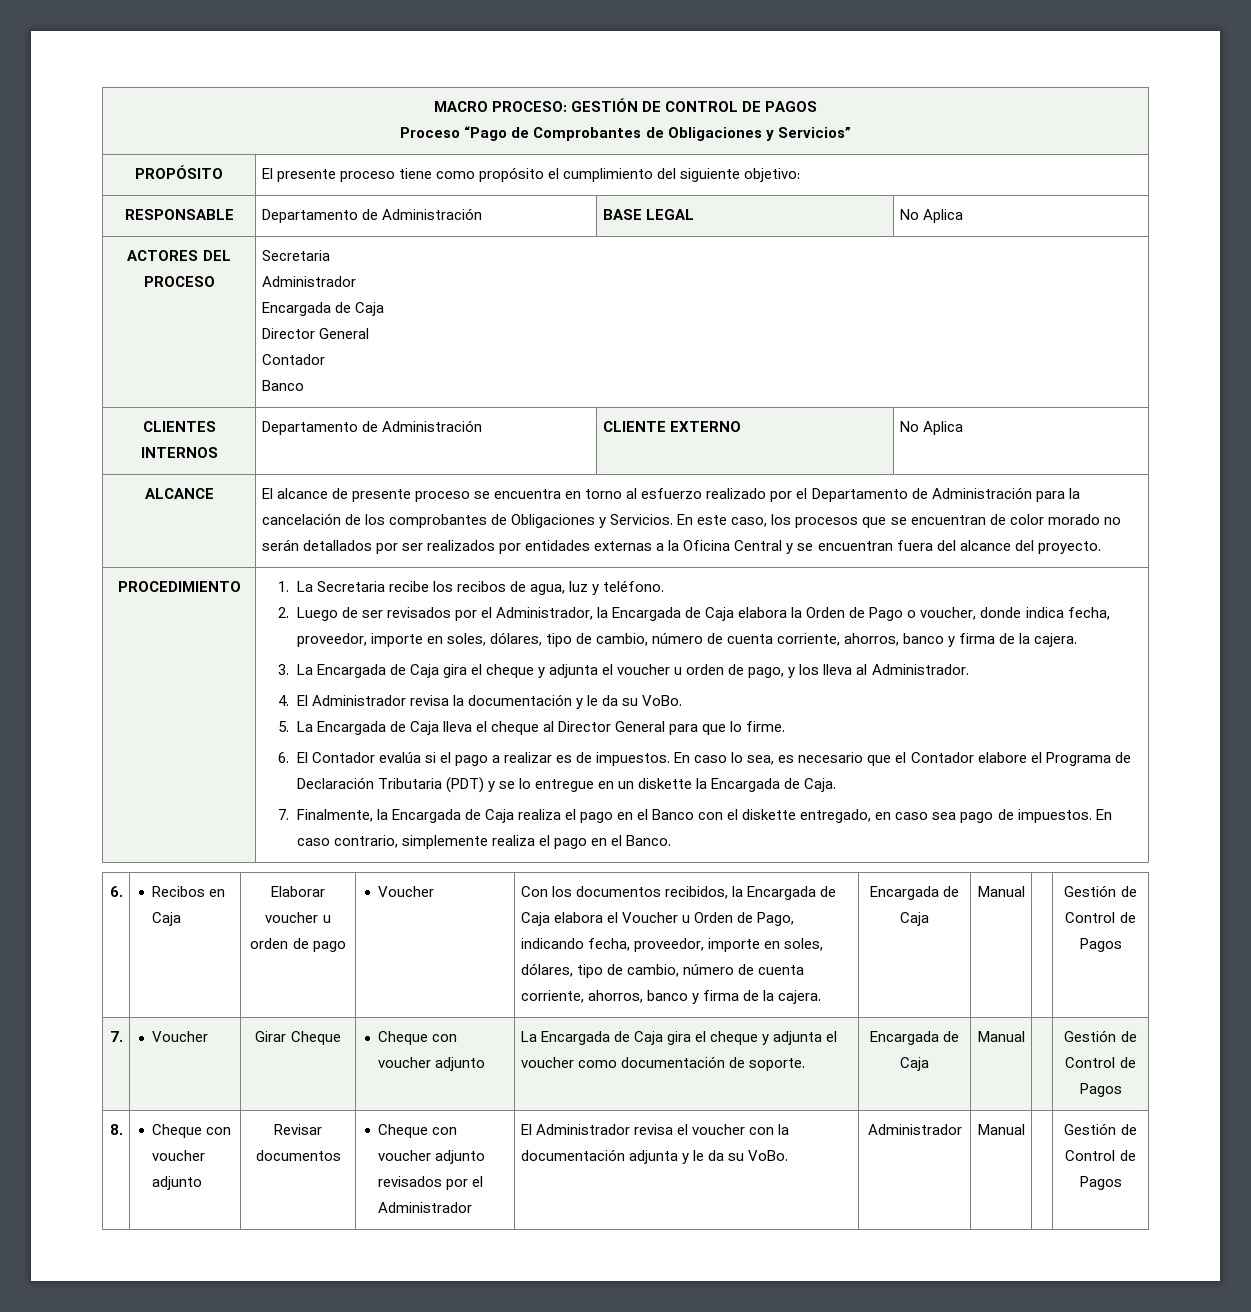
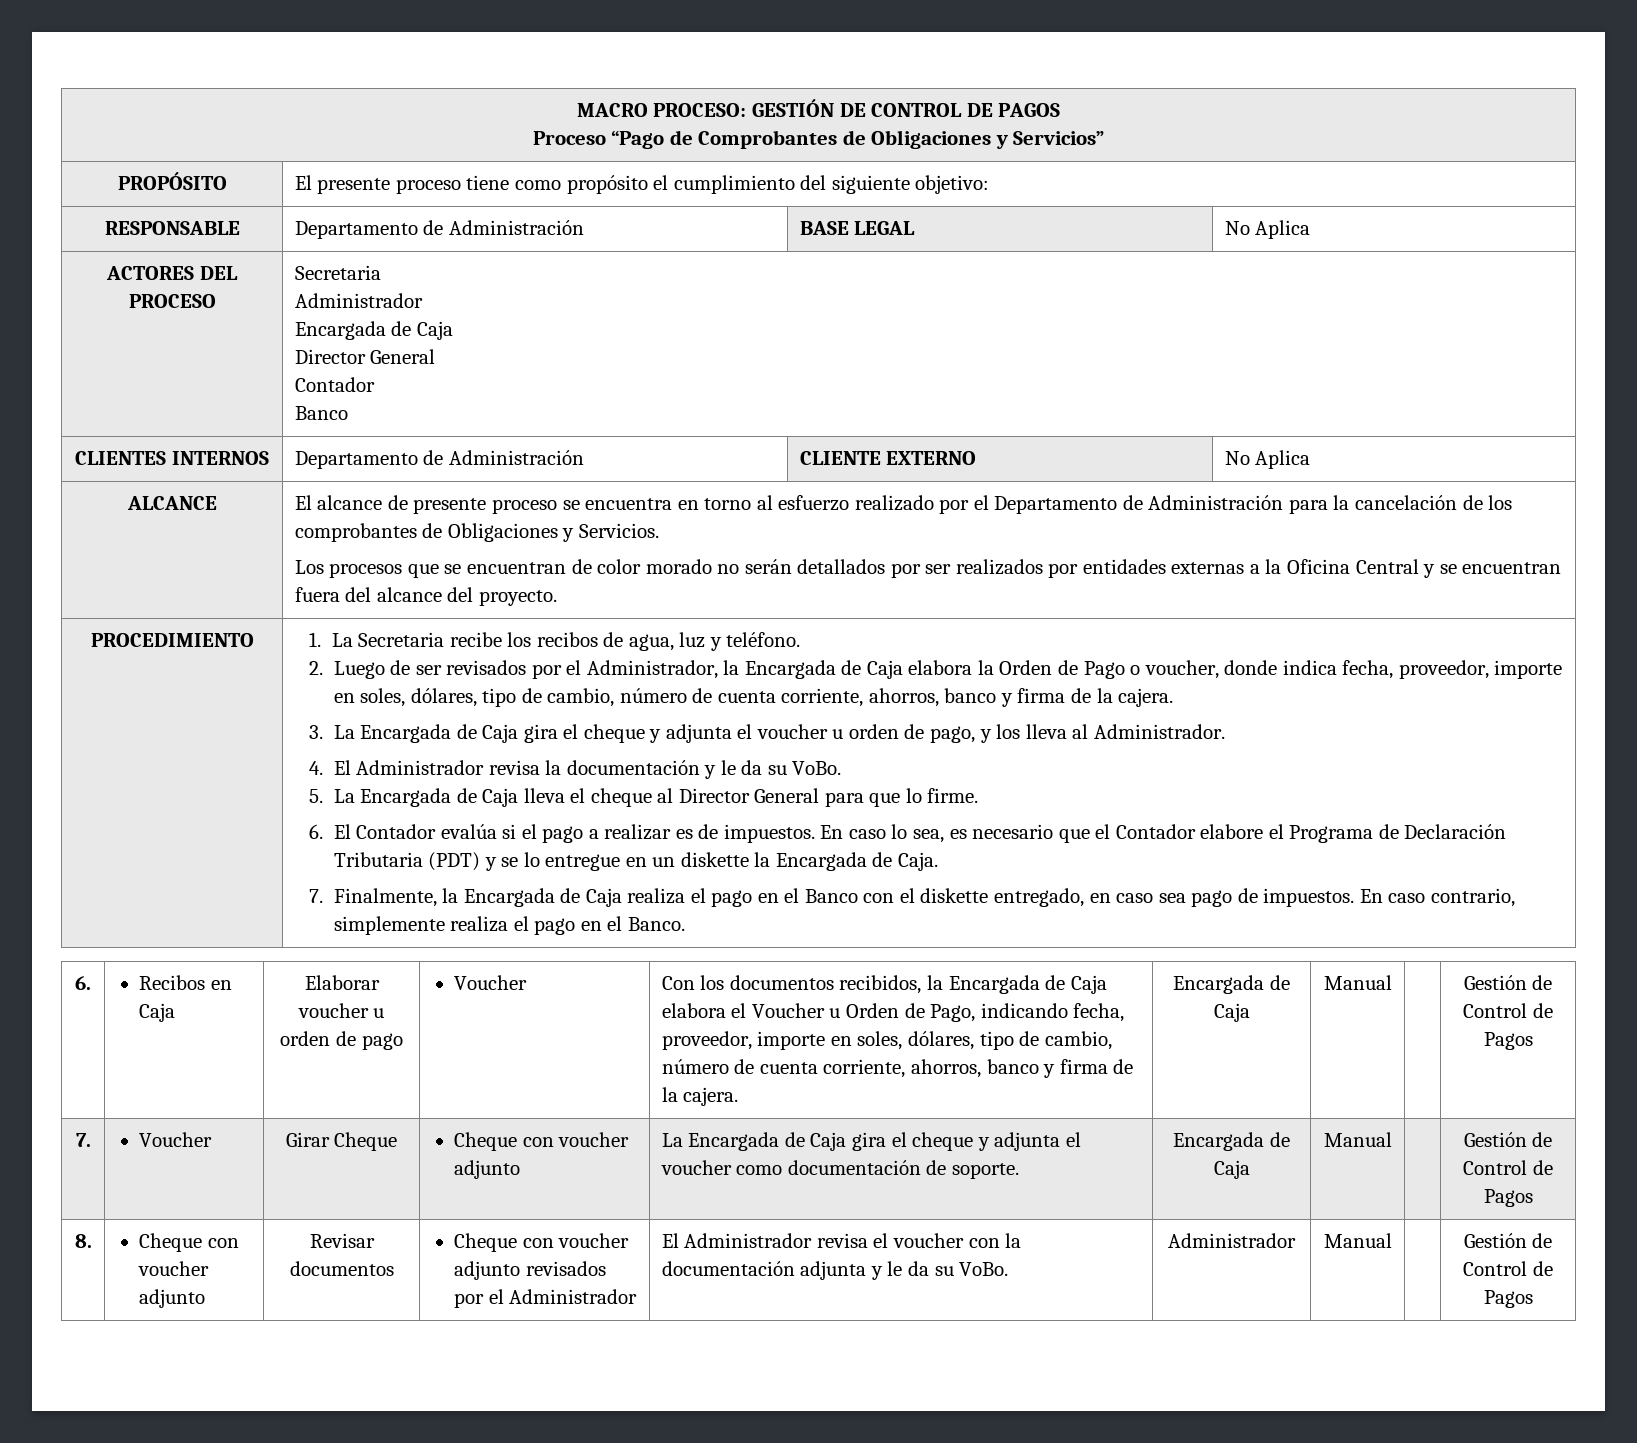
- El alcance de presente proceso se encuentra en torno al esfuerzo realizado por el Departamento de Administración para la cancelación de los comprobantes de Obligaciones y Servicios. En este caso, los procesos que se encuentran de color morado no serán detallados por ser realizados por entidades externas a la Oficina Central y se encuentran fuera del alcance del proyecto.
+ El alcance de presente proceso se encuentra en torno al esfuerzo realizado por el Departamento de Administración para la cancelación de los comprobantes de Obligaciones y Servicios.
+ Los procesos que se encuentran de color morado no serán detallados por ser realizados por entidades externas a la Oficina Central y se encuentran fuera del alcance del proyecto.

